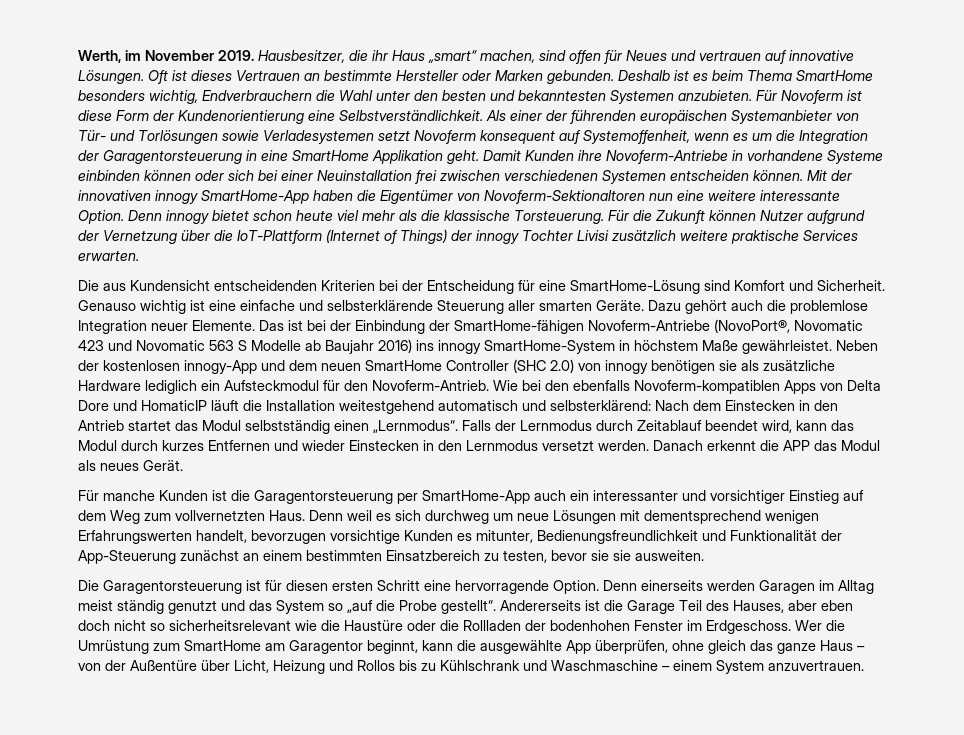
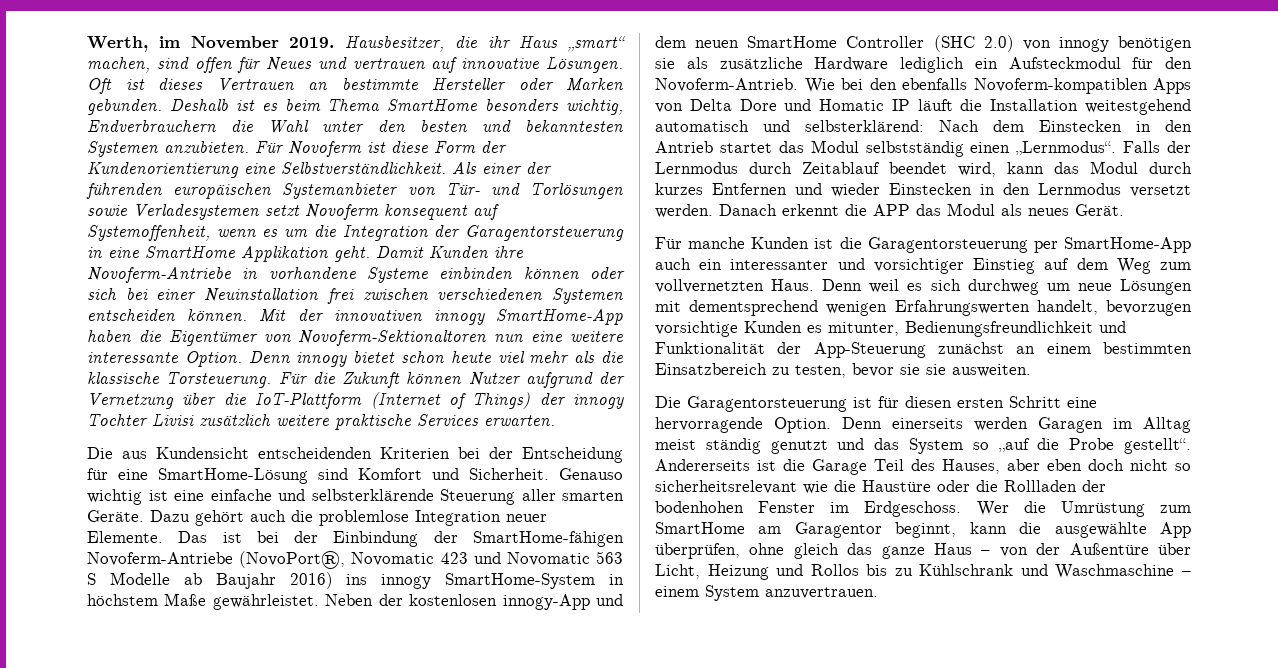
- Wie bei den ebenfalls Novoferm-kompatiblen Apps von Delta Dore und HomaticIP läuft die Installation weitestgehend automatisch und selbsterklärend: Nach dem Einstecken in den Antrieb startet das Modul selbstständig einen „Lernmodus“.
+ Wie bei den ebenfalls Novoferm-kompatiblen Apps von Delta Dore und Homatic IP läuft die Installation weitestgehend automatisch und selbsterklärend: Nach dem Einstecken in den Antrieb startet das Modul selbstständig einen „Lernmodus“.

